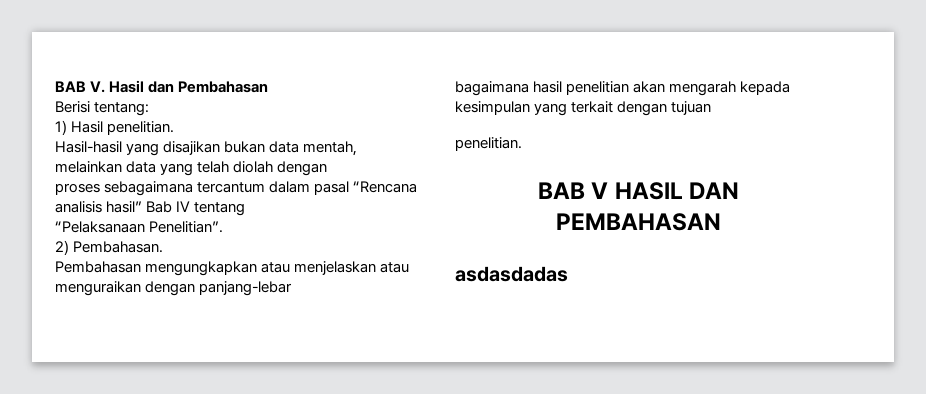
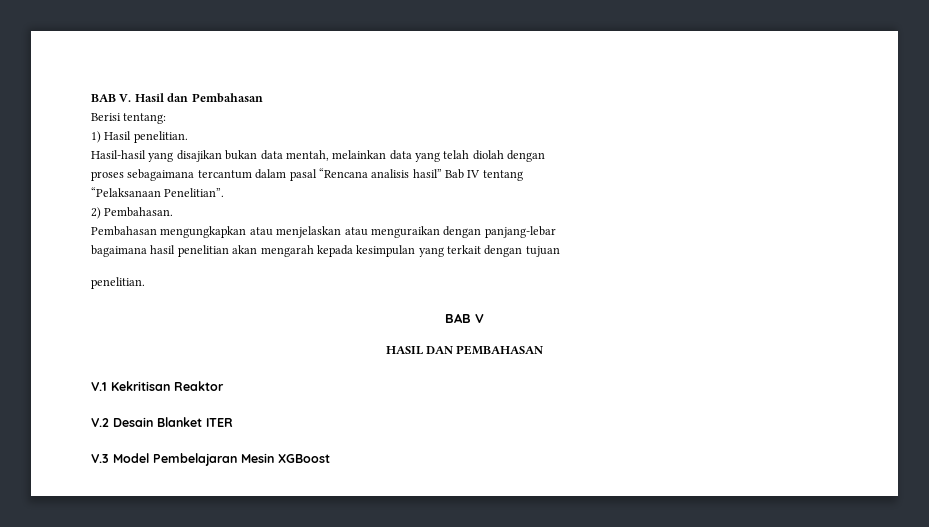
- BAB V HASIL DAN PEMBAHASAN
+ BAB V
+ HASIL DAN PEMBAHASAN
- asdasdadas
+ V.1 Kekritisan Reaktor
+ V.2 Desain Blanket ITER
+ V.3 Model Pembelajaran Mesin XGBoost

